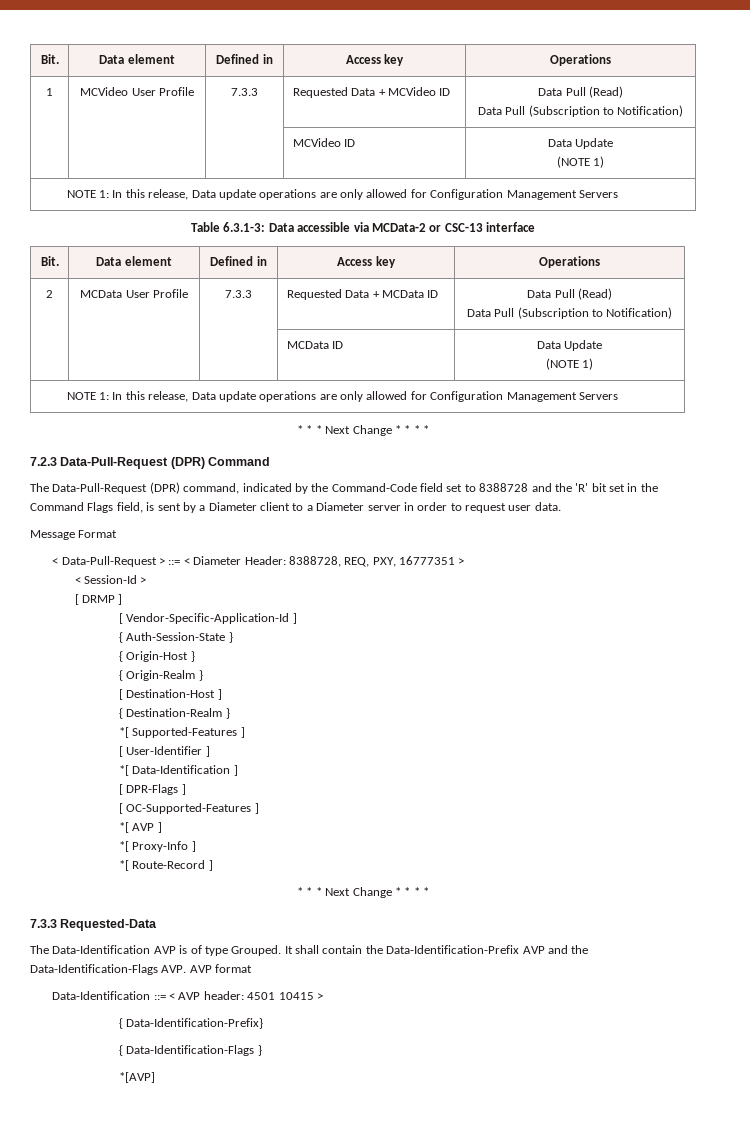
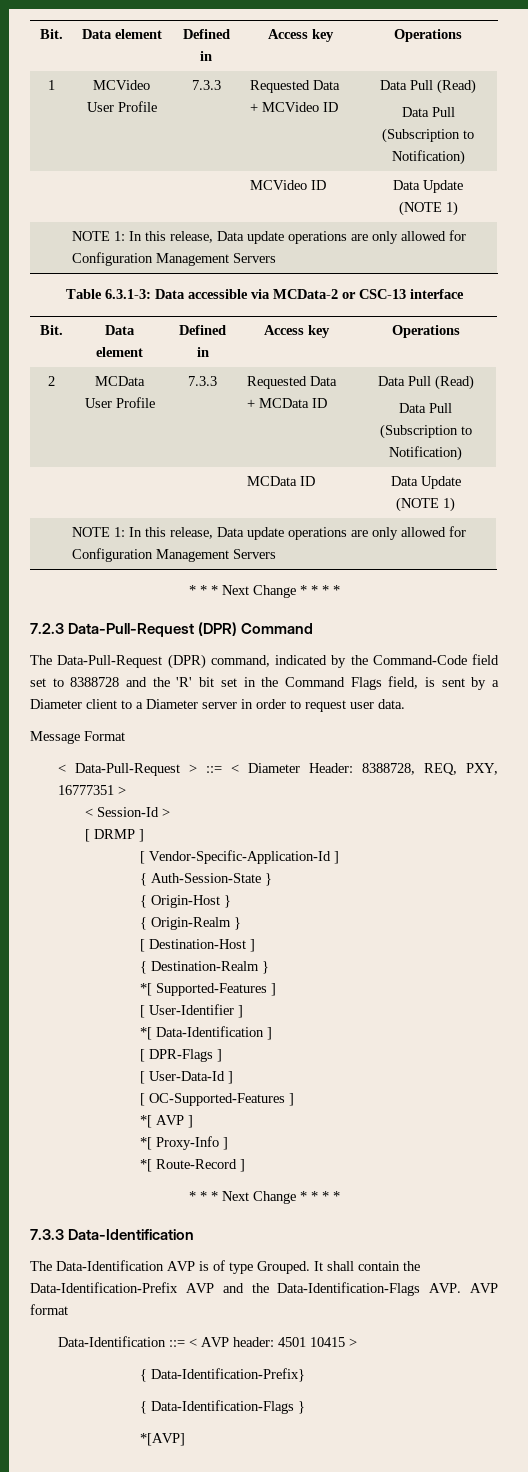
+ [ User-Data-Id ]
- 7.3.3 Requested-Data
+ 7.3.3 Data-Identification

